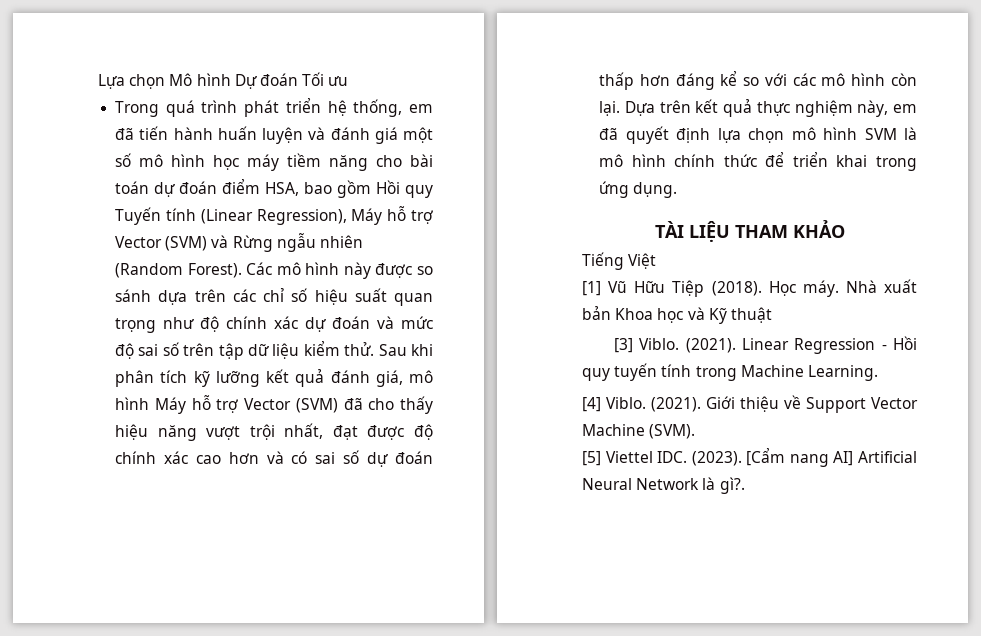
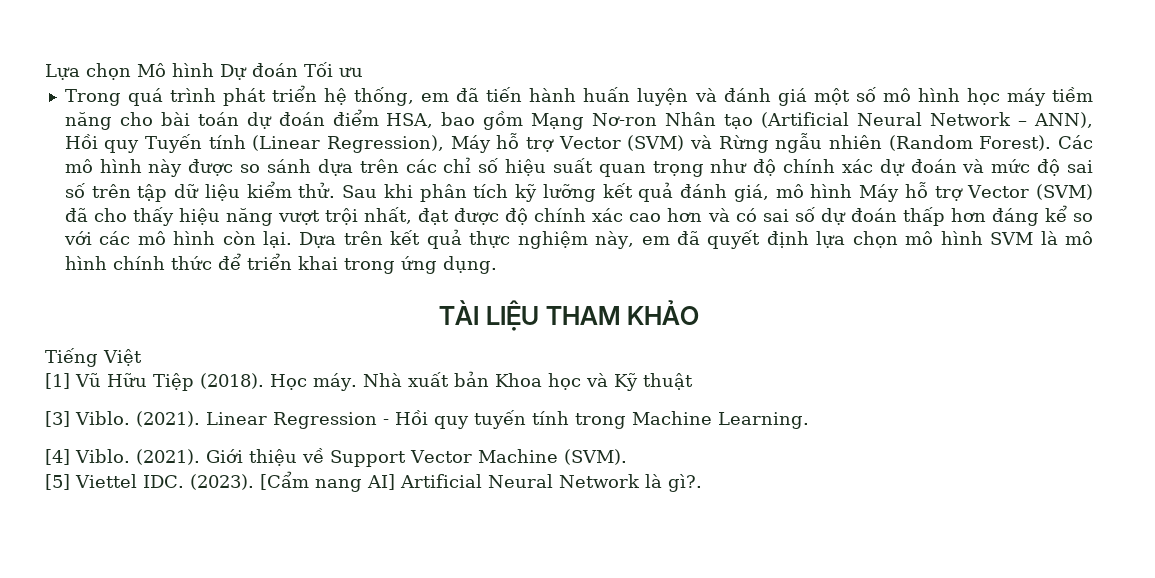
- Trong quá trình phát triển hệ thống, em đã tiến hành huấn luyện và đánh giá một số mô hình học máy tiềm năng cho bài toán dự đoán điểm HSA, bao gồm Hồi quy Tuyến tính (Linear Regression), Máy hỗ trợ Vector (SVM) và Rừng ngẫu nhiên (Random Forest).
+ Trong quá trình phát triển hệ thống, em đã tiến hành huấn luyện và đánh giá một số mô hình học máy tiềm năng cho bài toán dự đoán điểm HSA, bao gồm Mạng Nơ-ron Nhân tạo (Artificial Neural Network – ANN), Hồi quy Tuyến tính (Linear Regression), Máy hỗ trợ Vector (SVM) và Rừng ngẫu nhiên (Random Forest).

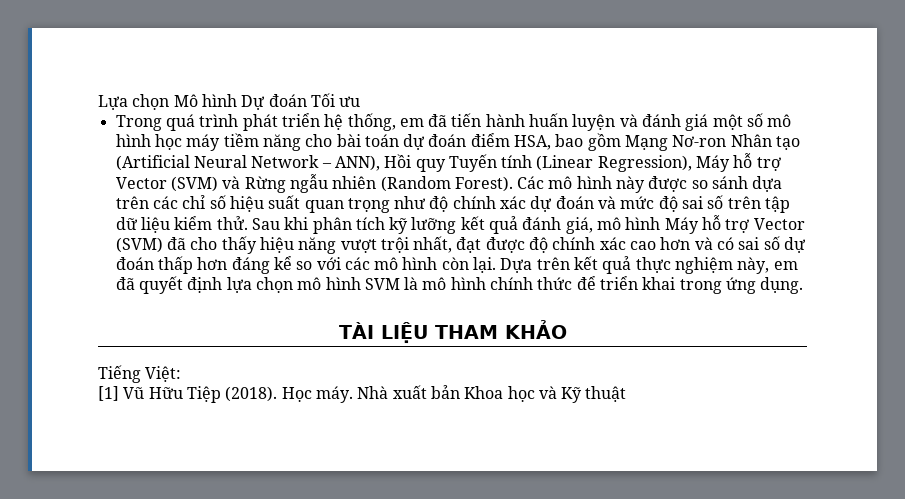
- Tiếng Việt
+ Tiếng Việt:
- [3] Viblo. (2021). Linear Regression - Hồi quy tuyến tính trong Machine Learning.
- [4] Viblo. (2021). Giới thiệu về Support Vector Machine (SVM).
- [5] Viettel IDC. (2023). [Cẩm nang AI] Artificial Neural Network là gì?.

